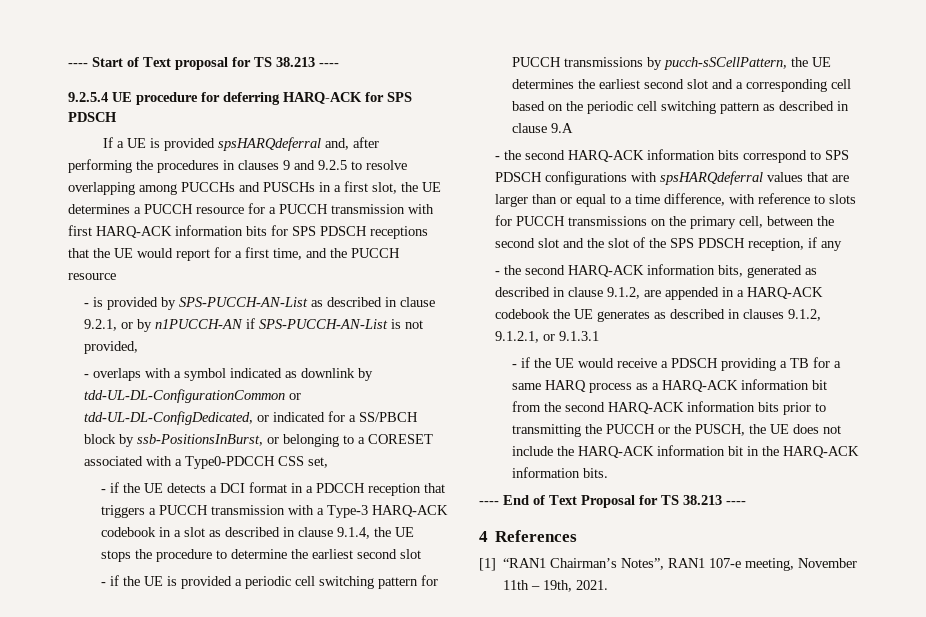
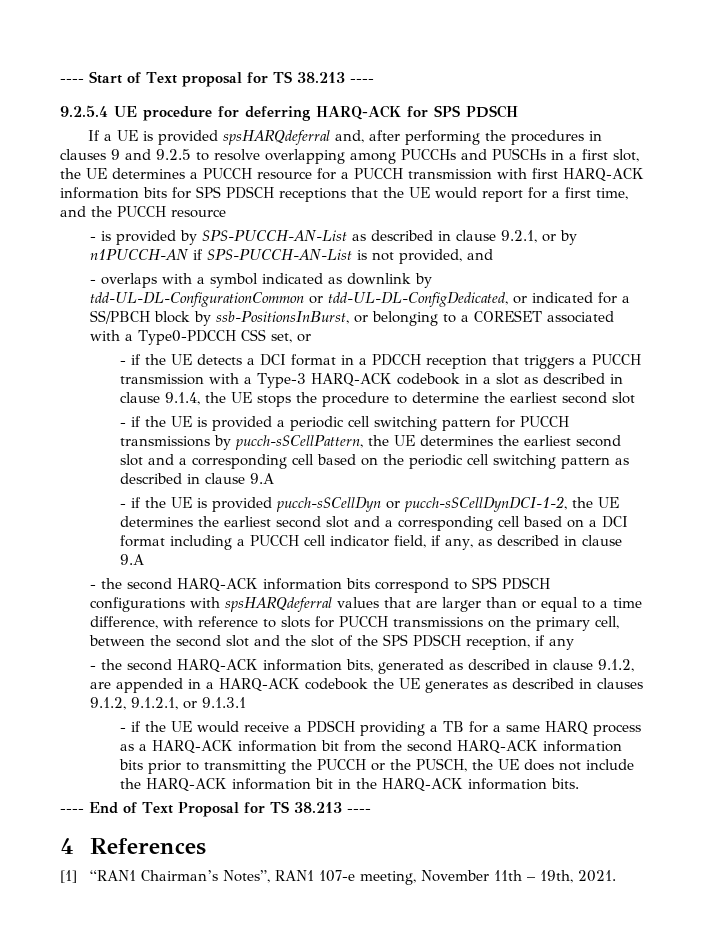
- - is provided by SPS-PUCCH-AN-List as described in clause 9.2.1, or by n1PUCCH-AN if SPS-PUCCH-AN-List is not provided,
+ - is provided by SPS-PUCCH-AN-List as described in clause 9.2.1, or by n1PUCCH-AN if SPS-PUCCH-AN-List is not provided, and
- - overlaps with a symbol indicated as downlink by tdd-UL-DL-ConfigurationCommon or tdd-UL-DL-ConfigDedicated, or indicated for a SS/PBCH block by ssb-PositionsInBurst, or belonging to a CORESET associated with a Type0-PDCCH CSS set,
+ - overlaps with a symbol indicated as downlink by tdd-UL-DL-ConfigurationCommon or tdd-UL-DL-ConfigDedicated, or indicated for a SS/PBCH block by ssb-PositionsInBurst, or belonging to a CORESET associated with a Type0-PDCCH CSS set, or
+ - if the UE is provided pucch-sSCellDyn or pucch-sSCellDynDCI-1-2, the UE determines the earliest second slot and a corresponding cell based on a DCI format including a PUCCH cell indicator field, if any, as described in clause 9.A

